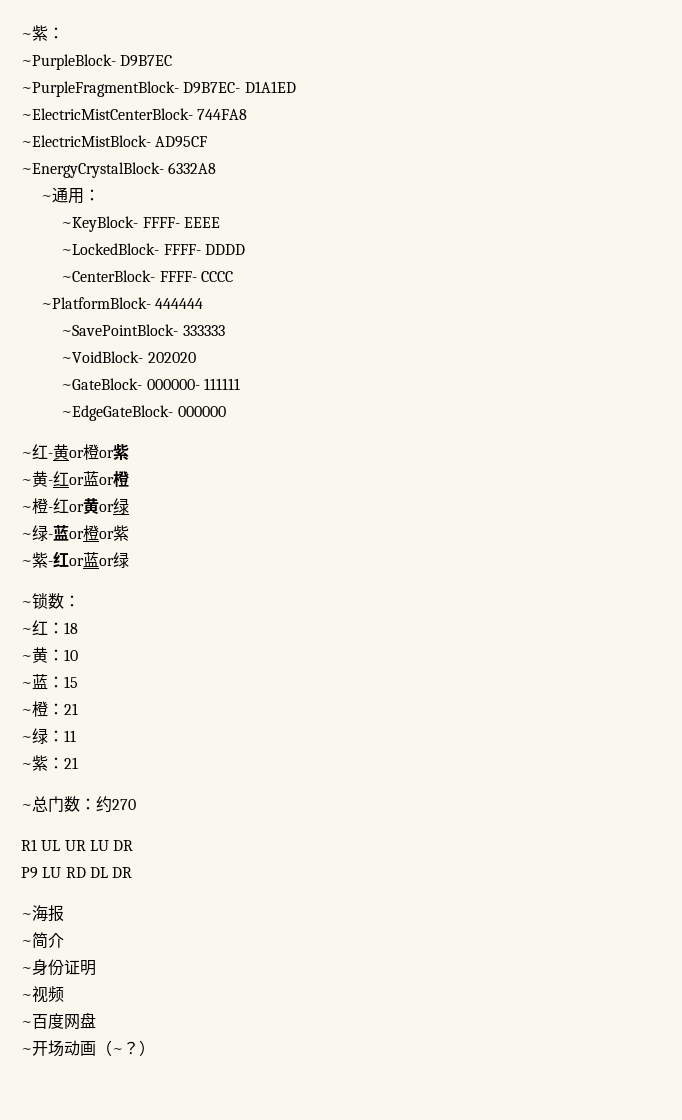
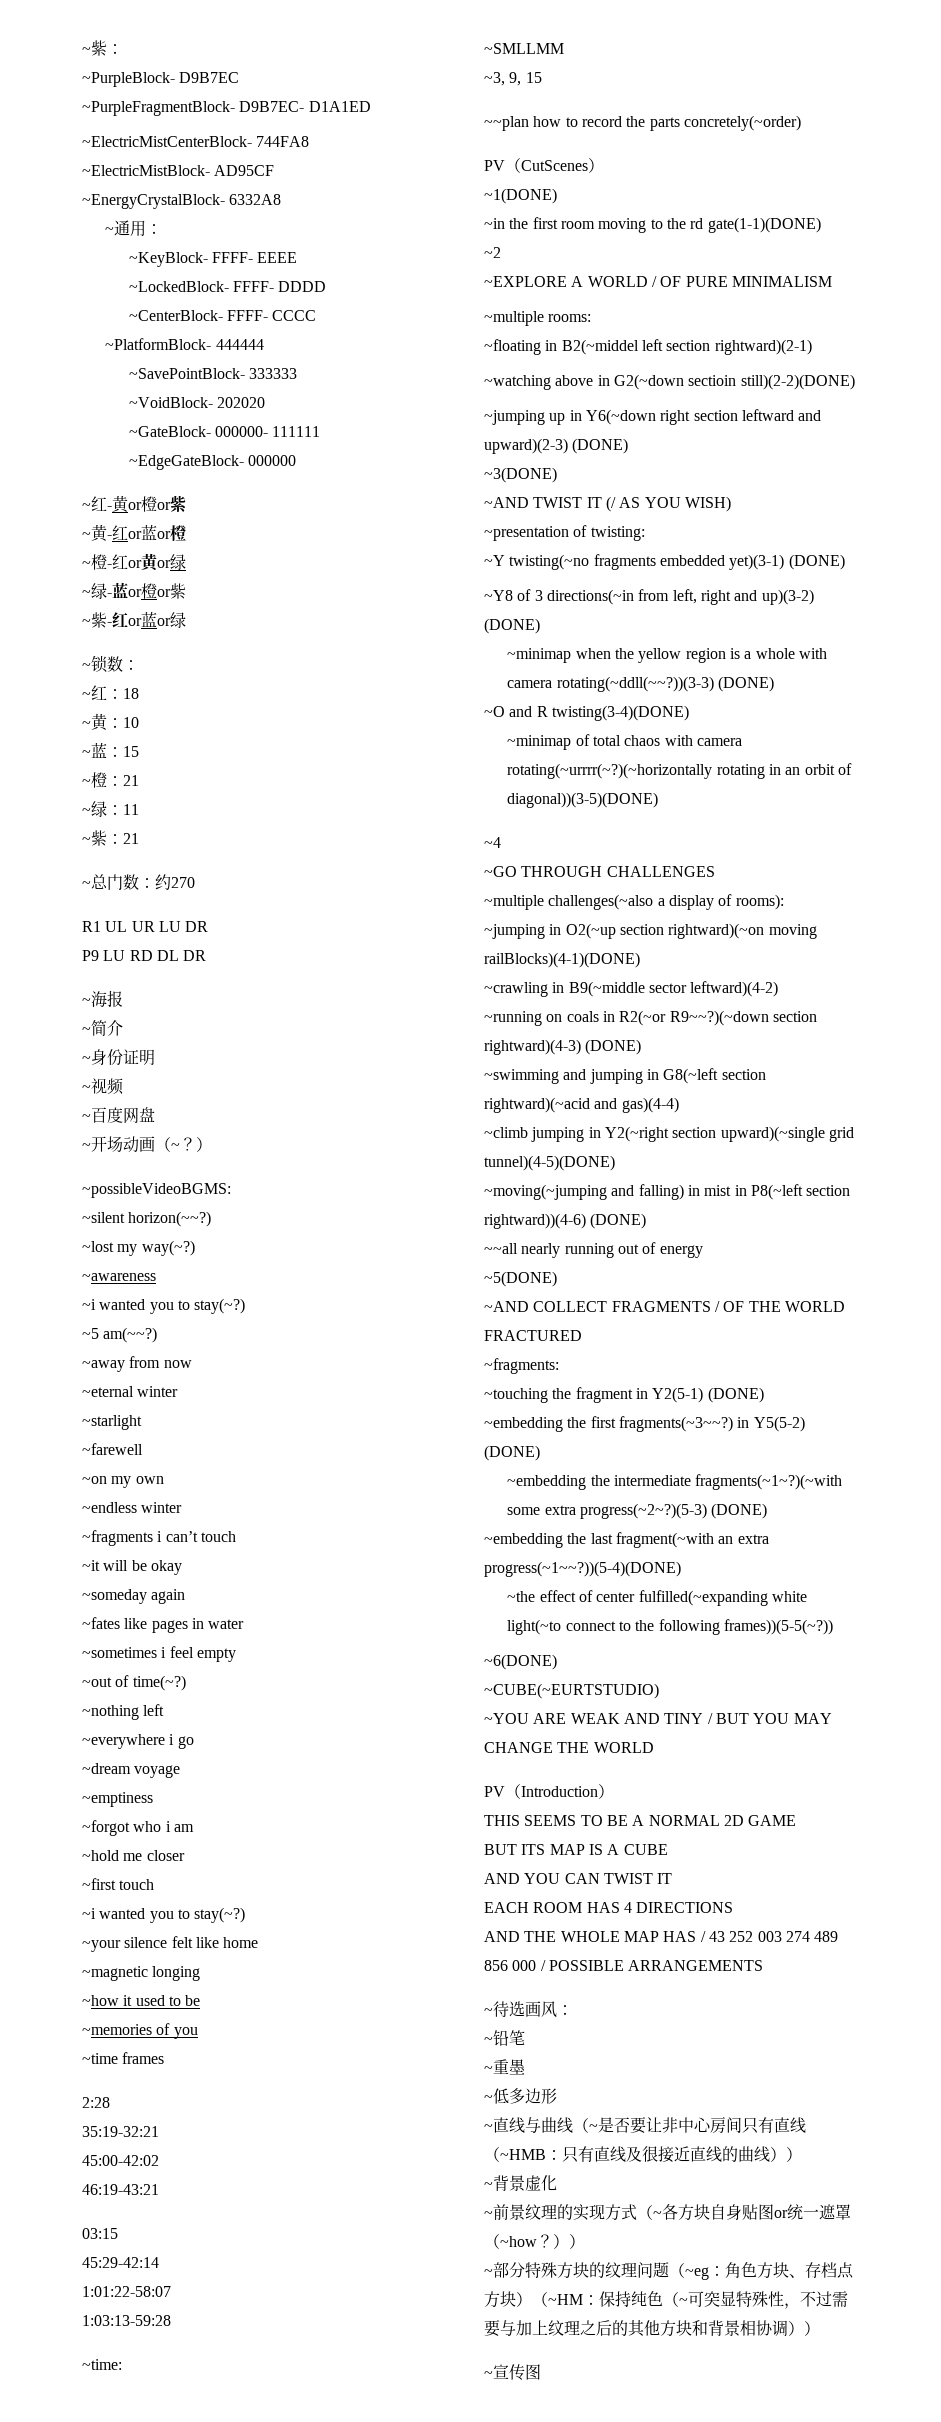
+ ~possibleVideoBGMS:
+ ~silent horizon(~~?)
+ ~lost my way(~?)
+ ~awareness
+ ~i wanted you to stay(~?)
+ ~5 am(~~?)
+ ~away from now
+ ~eternal winter
+ ~starlight
+ ~farewell
+ ~on my own
+ ~endless winter
+ ~fragments i can’t touch
+ ~it will be okay
+ ~someday again
+ ~fates like pages in water
+ ~sometimes i feel empty
+ ~out of time(~?)
+ ~nothing left
+ ~everywhere i go
+ ~dream voyage
+ ~emptiness
+ ~forgot who i am
+ ~hold me closer
+ ~first touch
+ ~i wanted you to stay(~?)
+ ~your silence felt like home
+ ~magnetic longing
+ ~how it used to be
+ ~memories of you
+ ~time frames
+ 2:28
+ 35:19-32:21
+ 45:00-42:02
+ 46:19-43:21
+ 03:15
+ 45:29-42:14
+ 1:01:22-58:07
+ 1:03:13-59:28
+ ~time:
+ ~SMLLMM
+ ~3, 9, 15
+ ~~plan how to record the parts concretely(~order)
+ PV（CutScenes）
+ ~1(DONE)
+ ~in the first room moving to the rd gate(1-1)(DONE)
+ ~2
+ ~EXPLORE A WORLD / OF PURE MINIMALISM
+ ~multiple rooms:
+ ~floating in B2(~middel left section rightward)(2-1)
+ ~watching above in G2(~down sectioin still)(2-2)(DONE)
+ ~jumping up in Y6(~down right section leftward and upward)(2-3) (DONE)
+ ~3(DONE)
+ ~AND TWIST IT (/ AS YOU WISH)
+ ~presentation of twisting:
+ ~Y twisting(~no fragments embedded yet)(3-1) (DONE)
+ ~Y8 of 3 directions(~in from left, right and up)(3-2) (DONE)
+ ~minimap when the yellow region is a whole with camera rotating(~ddll(~~?))(3-3) (DONE)
+ ~O and R twisting(3-4)(DONE)
+ ~minimap of total chaos with camera rotating(~urrrr(~?)(~horizontally rotating in an orbit of diagonal))(3-5)(DONE)
+ ~4
+ ~GO THROUGH CHALLENGES
+ ~multiple challenges(~also a display of rooms):
+ ~jumping in O2(~up section rightward)(~on moving railBlocks)(4-1)(DONE)
+ ~crawling in B9(~middle sector leftward)(4-2)
+ ~running on coals in R2(~or R9~~?)(~down section rightward)(4-3) (DONE)
+ ~swimming and jumping in G8(~left section rightward)(~acid and gas)(4-4)
+ ~climb jumping in Y2(~right section upward)(~single grid tunnel)(4-5)(DONE)
+ ~moving(~jumping and falling) in mist in P8(~left section rightward))(4-6) (DONE)
+ ~~all nearly running out of energy
+ ~5(DONE)
+ ~AND COLLECT FRAGMENTS / OF THE WORLD FRACTURED
+ ~fragments:
+ ~touching the fragment in Y2(5-1) (DONE)
+ ~embedding the first fragments(~3~~?) in Y5(5-2) (DONE)
+ ~embedding the intermediate fragments(~1~?)(~with some extra progress(~2~?)(5-3) (DONE)
+ ~embedding the last fragment(~with an extra progress(~1~~?))(5-4)(DONE)
+ ~the effect of center fulfilled(~expanding white light(~to connect to the following frames))(5-5(~?))
+ ~6(DONE)
+ ~CUBE(~EURTSTUDIO)
+ ~YOU ARE WEAK AND TINY / BUT YOU MAY CHANGE THE WORLD
+ PV（Introduction）
+ THIS SEEMS TO BE A NORMAL 2D GAME
+ BUT ITS MAP IS A CUBE
+ AND YOU CAN TWIST IT
+ EACH ROOM HAS 4 DIRECTIONS
+ AND THE WHOLE MAP HAS / 43 252 003 274 489 856 000 / POSSIBLE ARRANGEMENTS
+ ~待选画风：
+ ~铅笔
+ ~重墨
+ ~低多边形
+ ~直线与曲线（~是否要让非中心房间只有直线（~HMB：只有直线及很接近直线的曲线））
+ ~背景虚化
+ ~前景纹理的实现方式（~各方块自身贴图or统一遮罩（~how？））
+ ~部分特殊方块的纹理问题（~eg：角色方块、存档点方块）（~HM：保持纯色（~可突显特殊性，不过需要与加上纹理之后的其他方块和背景相协调））
+ ~宣传图

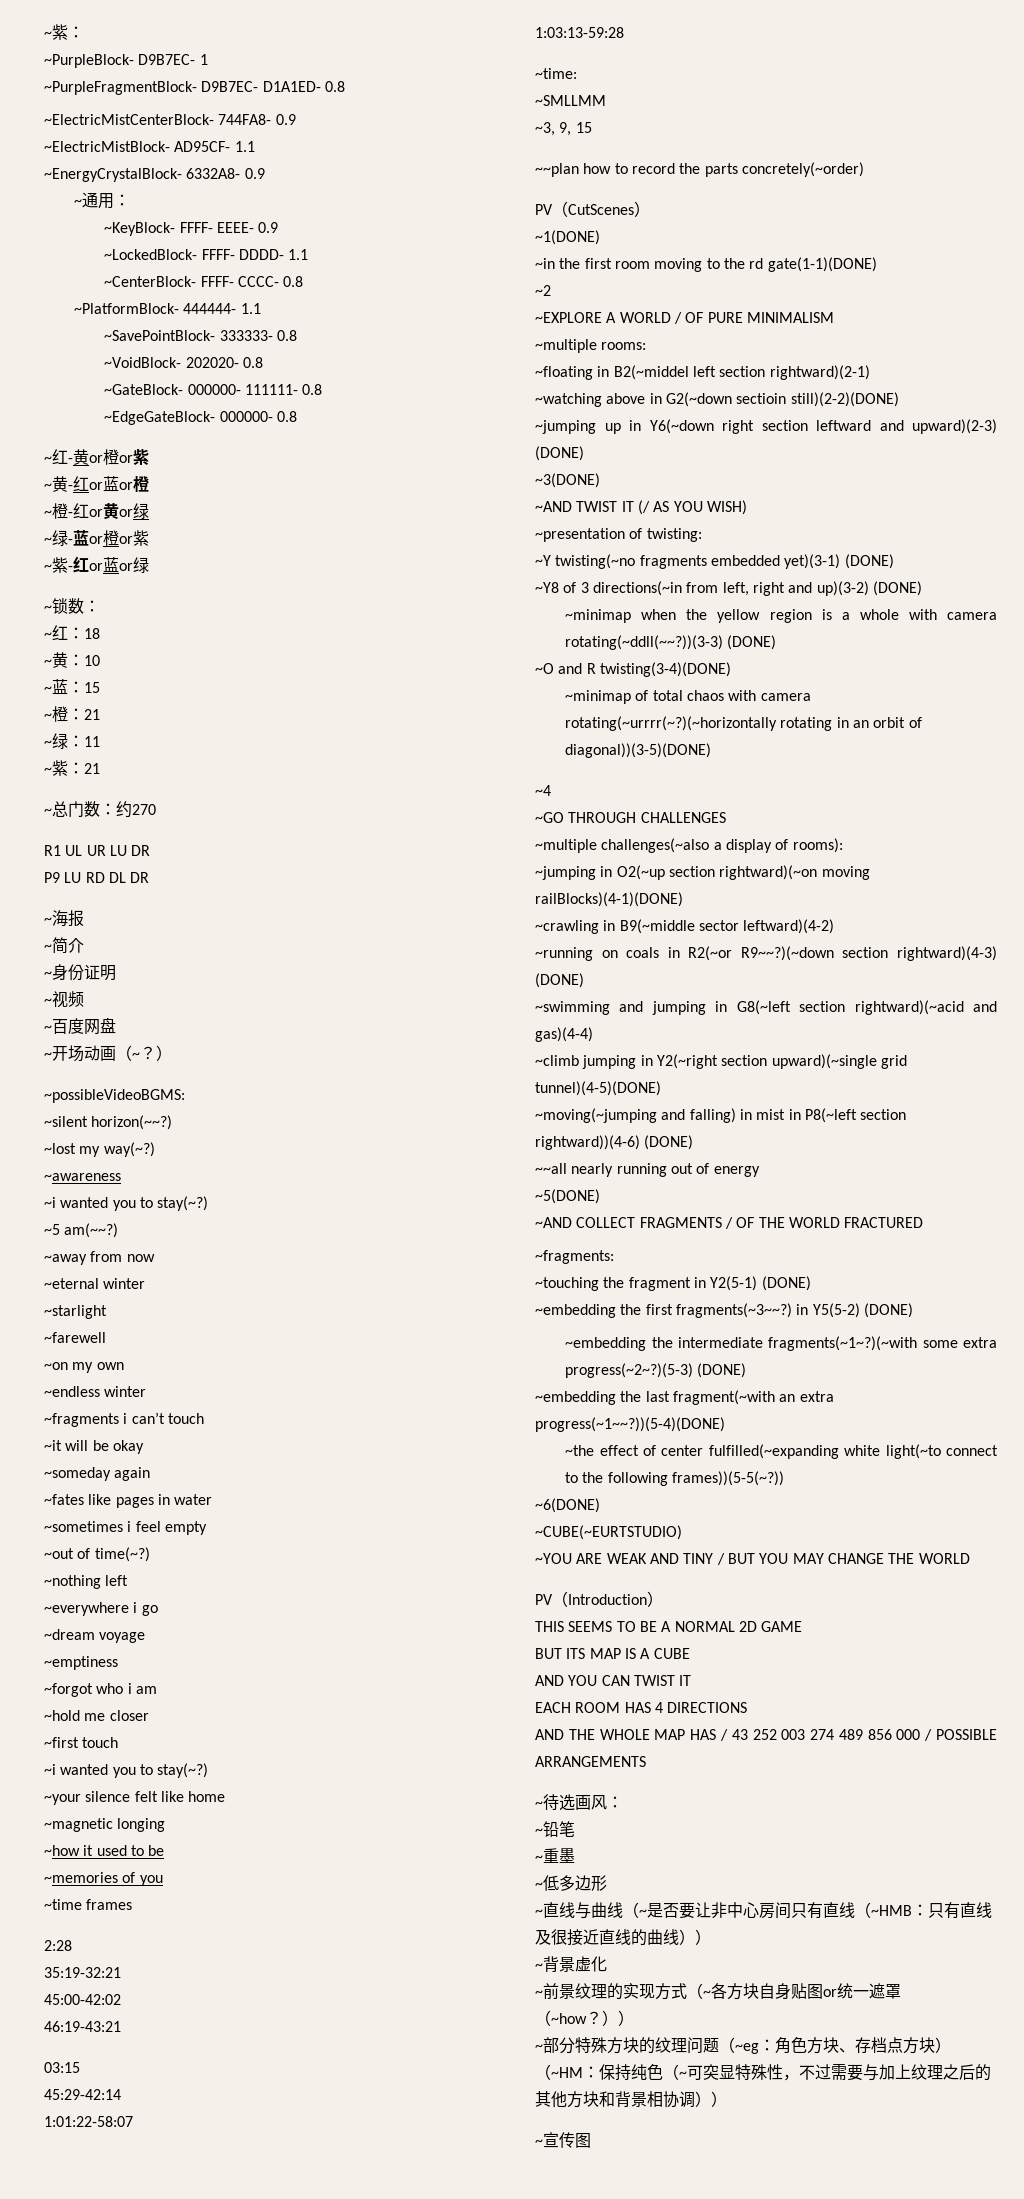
- ~PurpleBlock- D9B7EC
+ ~PurpleBlock- D9B7EC- 1
- ~PurpleFragmentBlock- D9B7EC- D1A1ED
+ ~PurpleFragmentBlock- D9B7EC- D1A1ED- 0.8
- ~ElectricMistCenterBlock- 744FA8
+ ~ElectricMistCenterBlock- 744FA8- 0.9
- ~ElectricMistBlock- AD95CF
+ ~ElectricMistBlock- AD95CF- 1.1
- ~EnergyCrystalBlock- 6332A8
+ ~EnergyCrystalBlock- 6332A8- 0.9
- ~KeyBlock- FFFF- EEEE
+ ~KeyBlock- FFFF- EEEE- 0.9
- ~LockedBlock- FFFF- DDDD
+ ~LockedBlock- FFFF- DDDD- 1.1
- ~CenterBlock- FFFF- CCCC
+ ~CenterBlock- FFFF- CCCC- 0.8
- ~PlatformBlock- 444444
+ ~PlatformBlock- 444444- 1.1
- ~SavePointBlock- 333333
+ ~SavePointBlock- 333333- 0.8
- ~VoidBlock- 202020
+ ~VoidBlock- 202020- 0.8
- ~GateBlock- 000000- 111111
+ ~GateBlock- 000000- 111111- 0.8
- ~EdgeGateBlock- 000000
+ ~EdgeGateBlock- 000000- 0.8

